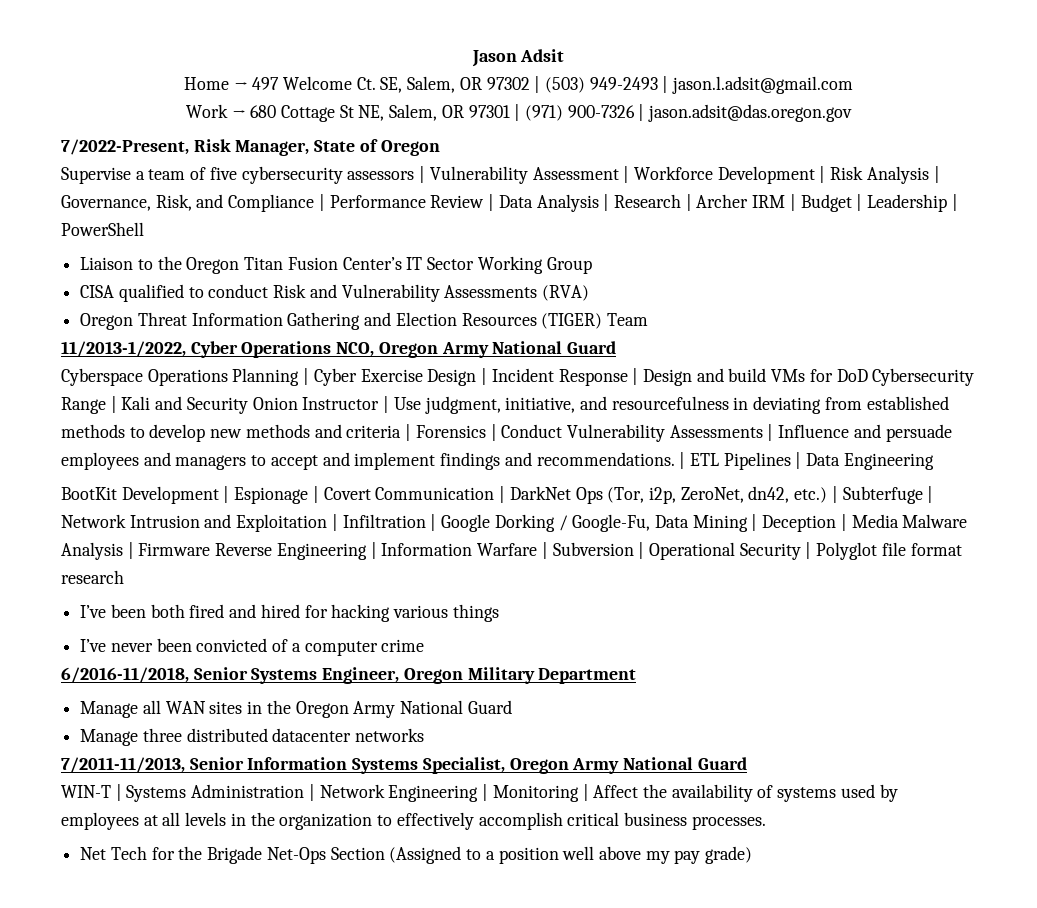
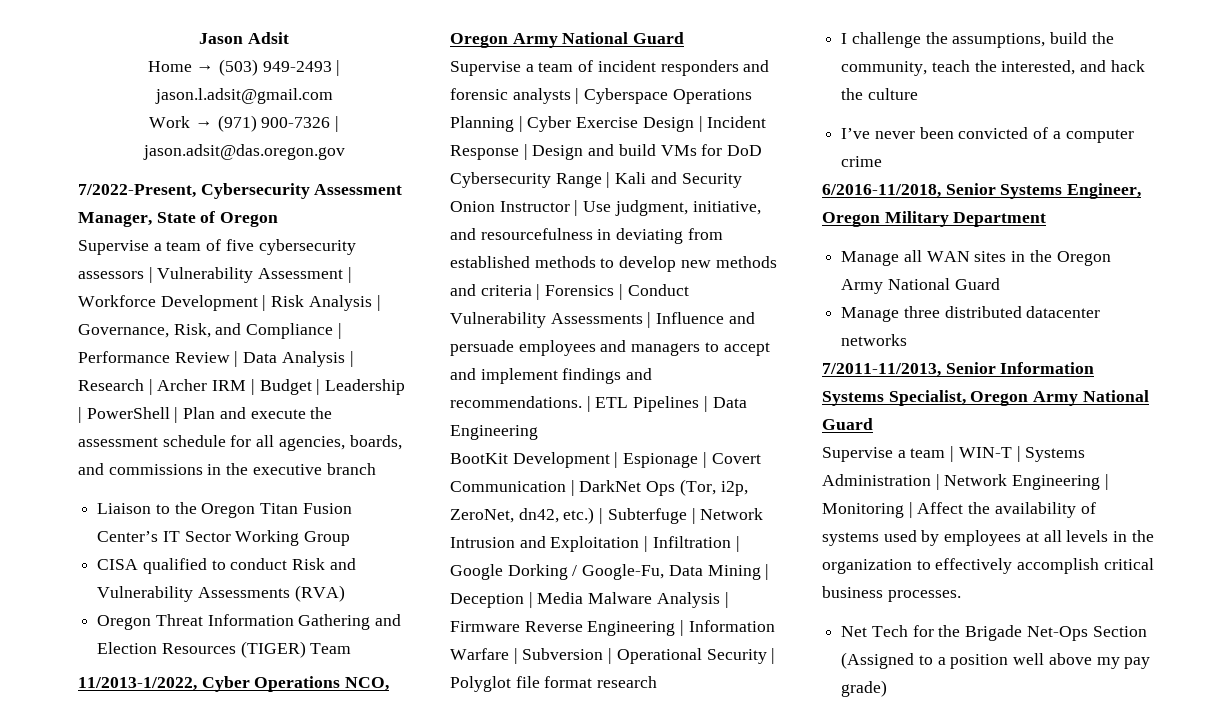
- Home → 497 Welcome Ct. SE, Salem, OR 97302 | (503) 949-2493 | jason.l.adsit@gmail.com
+ Home → (503) 949-2493 | jason.l.adsit@gmail.com
- Work → 680 Cottage St NE, Salem, OR 97301 | (971) 900-7326 | jason.adsit@das.oregon.gov
+ Work → (971) 900-7326 | jason.adsit@das.oregon.gov
- 7/2022-Present, Risk Manager, State of Oregon
+ 7/2022-Present, Cybersecurity Assessment Manager, State of Oregon
- Supervise a team of five cybersecurity assessors | Vulnerability Assessment | Workforce Development | Risk Analysis | Governance, Risk, and Compliance | Performance Review | Data Analysis | Research | Archer IRM | Budget | Leadership | PowerShell
+ Supervise a team of five cybersecurity assessors | Vulnerability Assessment | Workforce Development | Risk Analysis | Governance, Risk, and Compliance | Performance Review | Data Analysis | Research | Archer IRM | Budget | Leadership | PowerShell | Plan and execute the assessment schedule for all agencies, boards, and commissions in the executive branch
- Cyberspace Operations Planning | Cyber Exercise Design | Incident Response | Design and build VMs for DoD Cybersecurity Range | Kali and Security Onion Instructor | Use judgment, initiative, and resourcefulness in deviating from established methods to develop new methods and criteria | Forensics | Conduct Vulnerability Assessments | Influence and persuade employees and managers to accept and implement findings and recommendations.
+ Supervise a team of incident responders and forensic analysts | Cyberspace Operations Planning | Cyber Exercise Design | Incident Response | Design and build VMs for DoD Cybersecurity Range | Kali and Security Onion Instructor | Use judgment, initiative, and resourcefulness in deviating from established methods to develop new methods and criteria | Forensics | Conduct Vulnerability Assessments | Influence and persuade employees and managers to accept and implement findings and recommendations.
- I’ve been both fired and hired for hacking various things
+ I challenge the assumptions, build the community, teach the interested, and hack the culture
- WIN-T | Systems Administration | Network Engineering | Monitoring | Affect the availability of systems used by employees at all levels in the organization to effectively accomplish critical business processes.
+ Supervise a team | WIN-T | Systems Administration | Network Engineering | Monitoring | Affect the availability of systems used by employees at all levels in the organization to effectively accomplish critical business processes.

